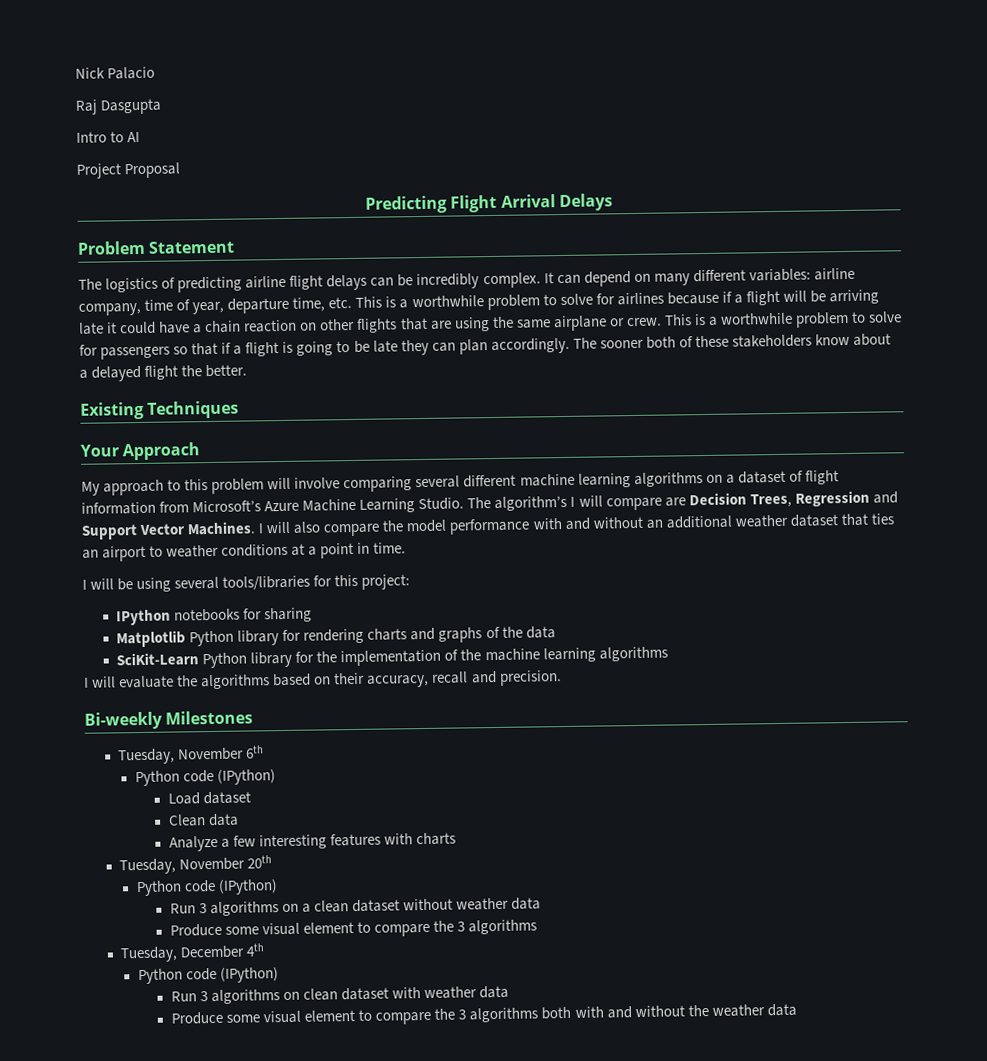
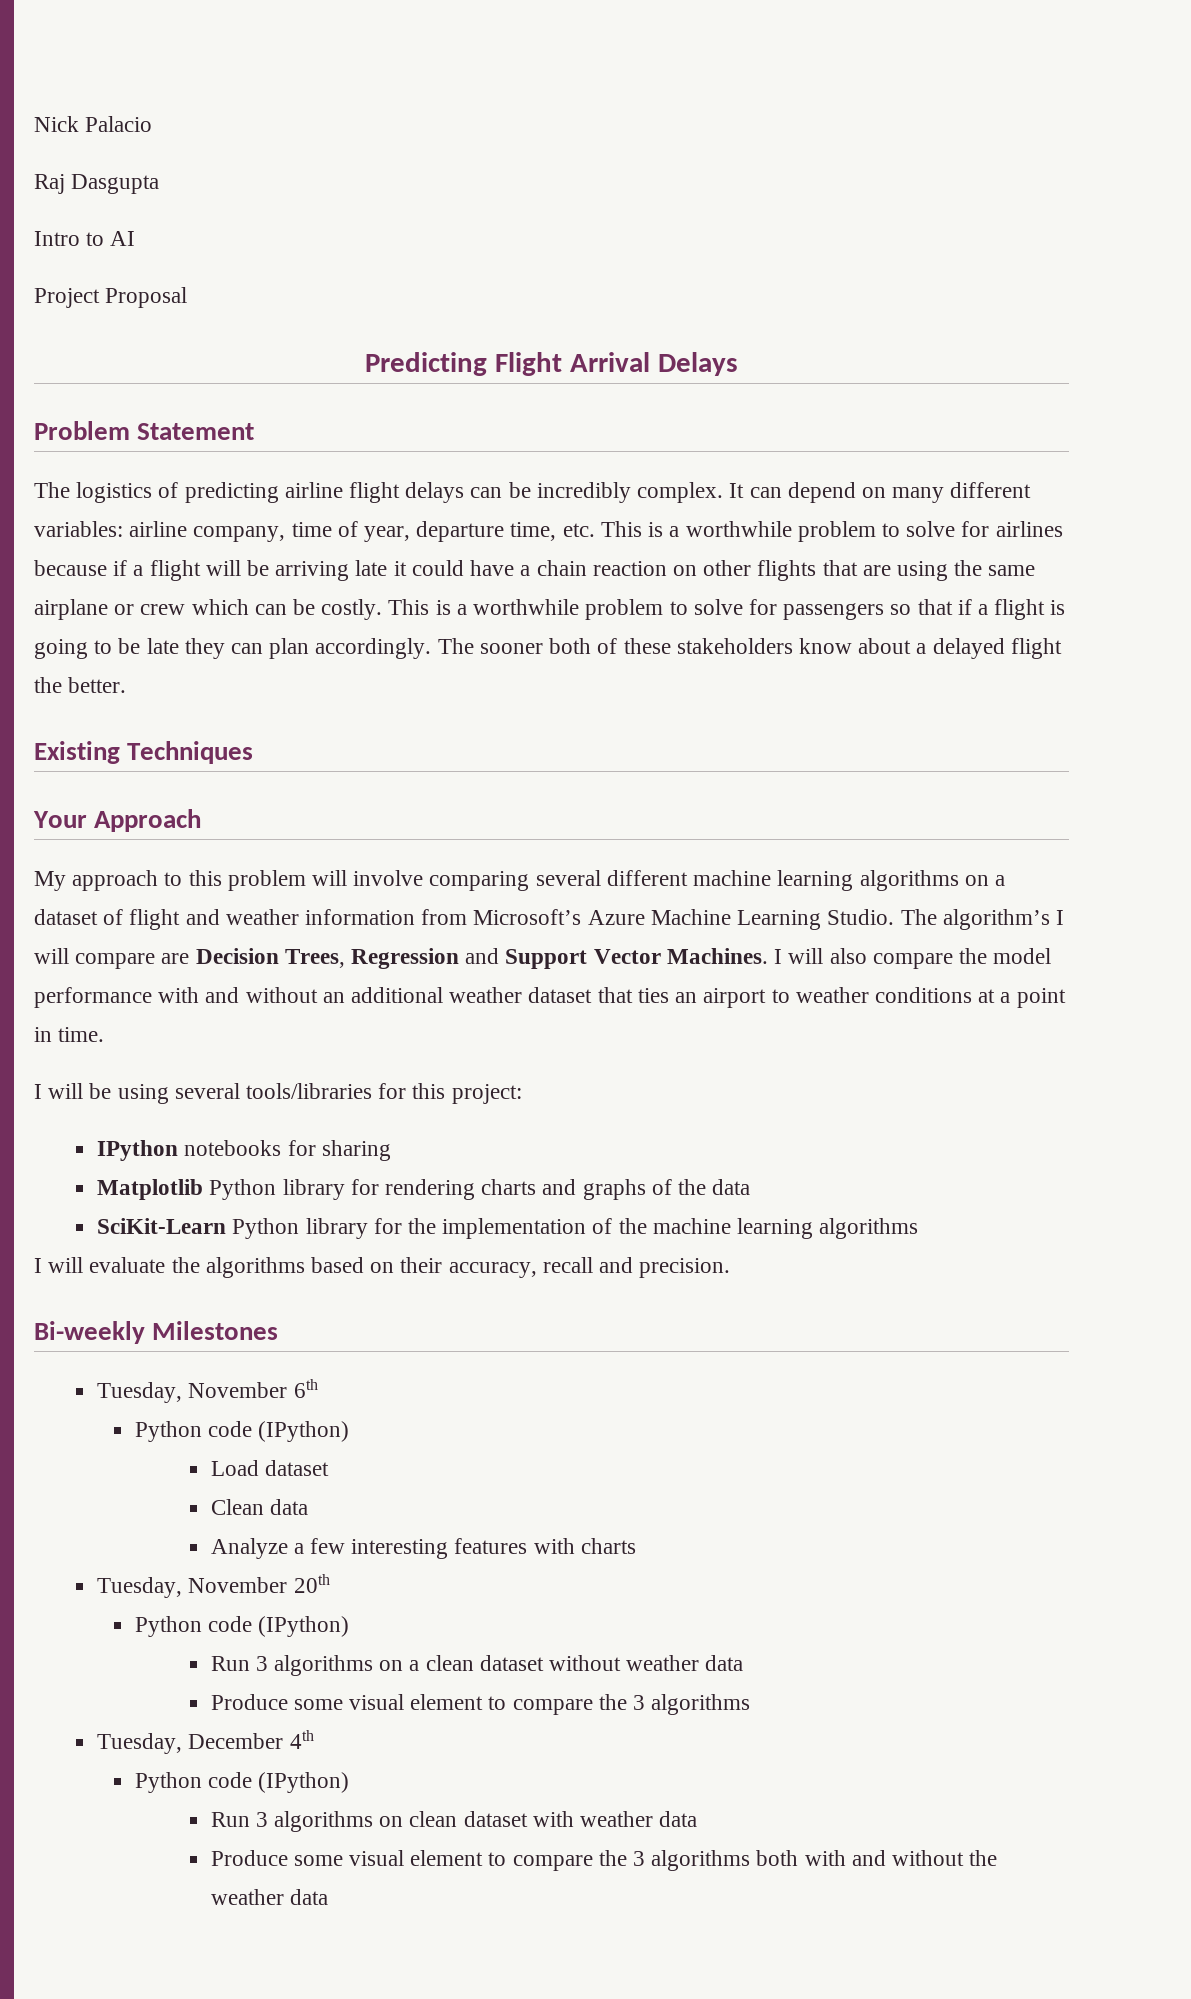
- It can depend on many different variables: airline company, time of year, departure time, etc. This is a worthwhile problem to solve for airlines because if a flight will be arriving late it could have a chain reaction on other flights that are using the same airplane or crew.
+ It can depend on many different variables: airline company, time of year, departure time, etc. This is a worthwhile problem to solve for airlines because if a flight will be arriving late it could have a chain reaction on other flights that are using the same airplane or crew which can be costly.
- My approach to this problem will involve comparing several different machine learning algorithms on a dataset of flight information from Microsoft’s Azure Machine Learning Studio.
+ My approach to this problem will involve comparing several different machine learning algorithms on a dataset of flight and weather information from Microsoft’s Azure Machine Learning Studio.

